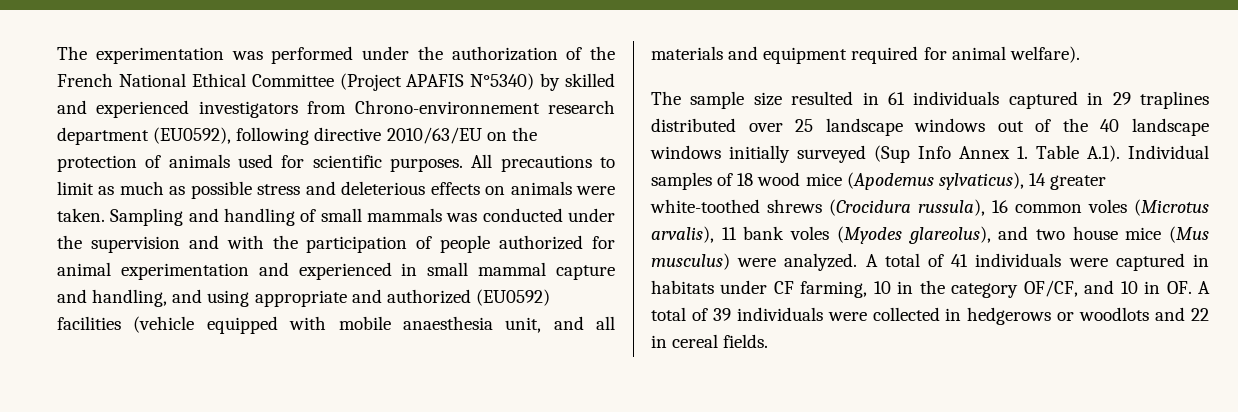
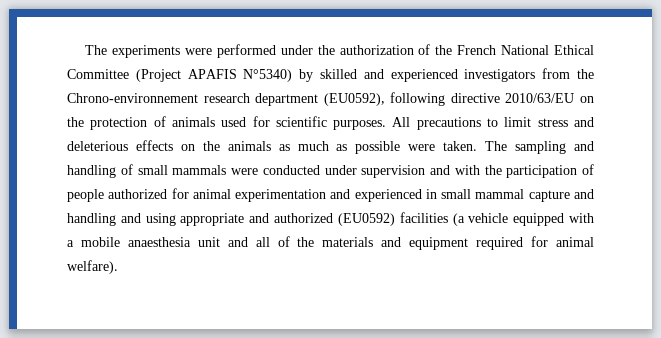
- The experimentation was performed under the authorization of the French National Ethical Committee (Project APAFIS N°5340) by skilled and experienced investigators from Chrono-environnement research department (EU0592), following directive 2010/63/EU on the protection of animals used for scientific purposes.
+ The experiments were performed under the authorization of the French National Ethical Committee (Project APAFIS N°5340) by skilled and experienced investigators from the Chrono-environnement research department (EU0592), following directive 2010/63/EU on the protection of animals used for scientific purposes.
- All precautions to limit as much as possible stress and deleterious effects on animals were taken. Sampling and handling of small mammals was conducted under the supervision and with the participation of people authorized for animal experimentation and experienced in small mammal capture and handling, and using appropriate and authorized (EU0592) facilities (vehicle equipped with mobile anaesthesia unit, and all materials and equipment required for animal welfare).
+ All precautions to limit stress and deleterious effects on the animals as much as possible were taken. The sampling and handling of small mammals were conducted under supervision and with the participation of people authorized for animal experimentation and experienced in small mammal capture and handling and using appropriate and authorized (EU0592) facilities (a vehicle equipped with a mobile anaesthesia unit and all of the materials and equipment required for animal welfare).
- The sample size resulted in 61 individuals captured in 29 traplines distributed over 25 landscape windows out of the 40 landscape windows initially surveyed (Sup Info Annex 1. Table A.1). Individual samples of 18 wood mice (Apodemus sylvaticus), 14 greater white-toothed shrews (Crocidura russula), 16 common voles (Microtus arvalis), 11 bank voles (Myodes glareolus), and two house mice (Mus musculus) were analyzed. A total of 41 individuals were captured in habitats under CF farming, 10 in the category OF/CF, and 10 in OF. A total of 39 individuals were collected in hedgerows or woodlots and 22 in cereal fields.

